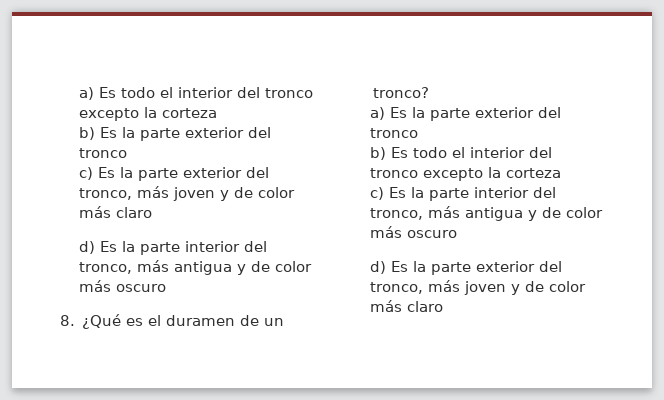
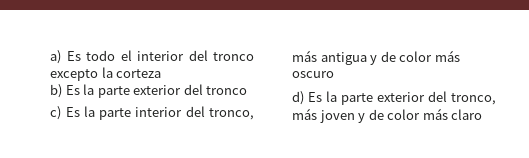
- c) Es la parte exterior del tronco, más joven y de color más claro
- d) Es la parte interior del tronco, más antigua y de color más oscuro
- 8. ¿Qué es el duramen de un tronco?
- a) Es la parte exterior del tronco
- b) Es todo el interior del tronco excepto la corteza

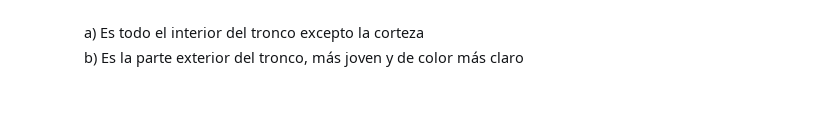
- b) Es la parte exterior del tronco
- c) Es la parte interior del tronco, más antigua y de color más oscuro
- d) Es la parte exterior del tronco, más joven y de color más claro
+ b) Es la parte exterior del tronco, más joven y de color más claro

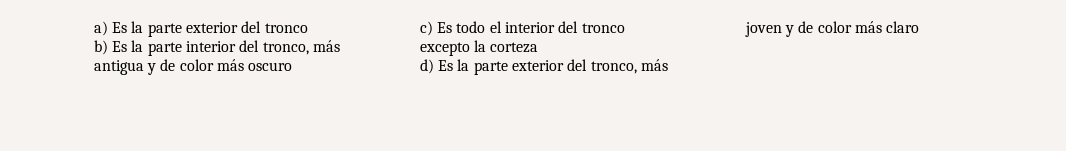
- a) Es todo el interior del tronco excepto la corteza
+ a) Es la parte exterior del tronco
+ b) Es la parte interior del tronco, más antigua y de color más oscuro
+ c) Es todo el interior del tronco excepto la corteza
- b) Es la parte exterior del tronco, más joven y de color más claro
+ d) Es la parte exterior del tronco, más joven y de color más claro

